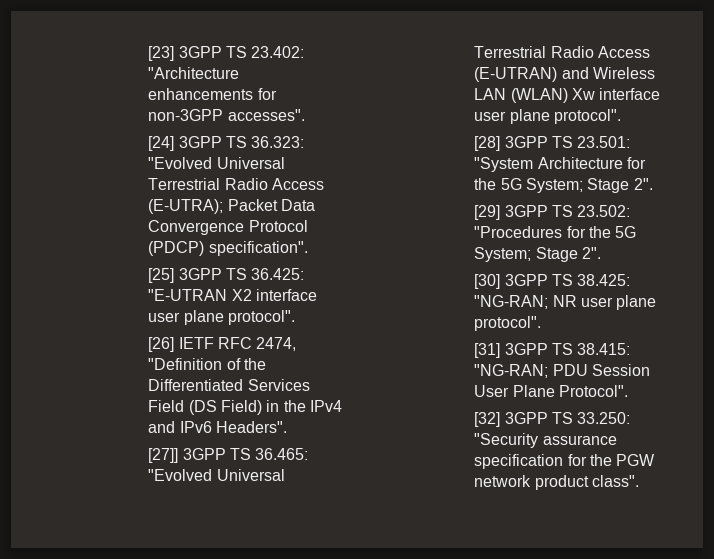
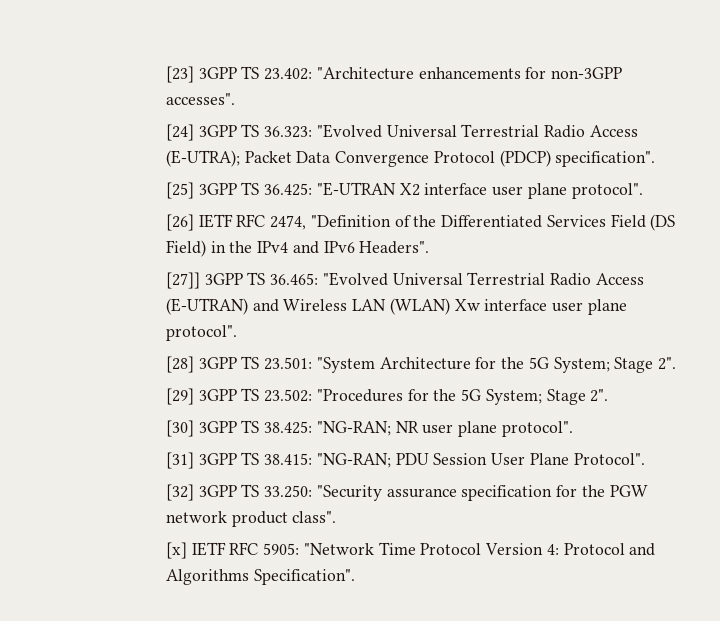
+ [x] IETF RFC 5905: "Network Time Protocol Version 4: Protocol and Algorithms Specification".

